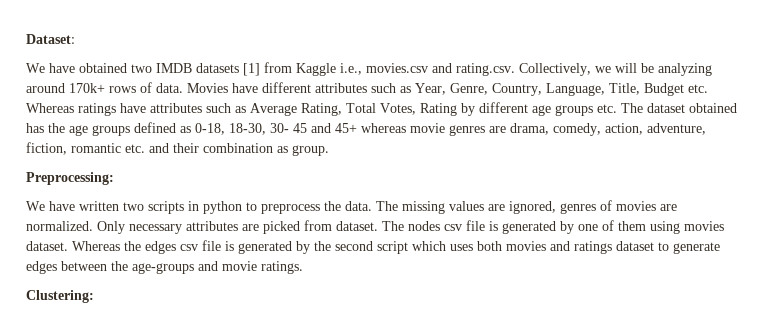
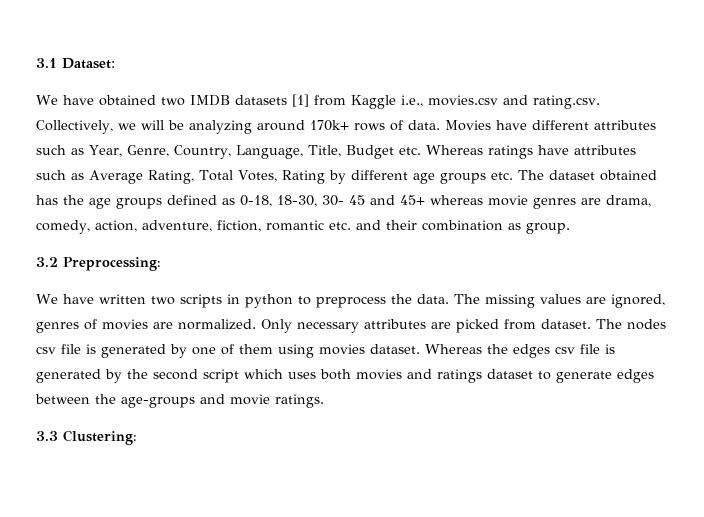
- Dataset:
+ 3.1 Dataset:
- Preprocessing:
+ 3.2 Preprocessing:
- Clustering:
+ 3.3 Clustering:

